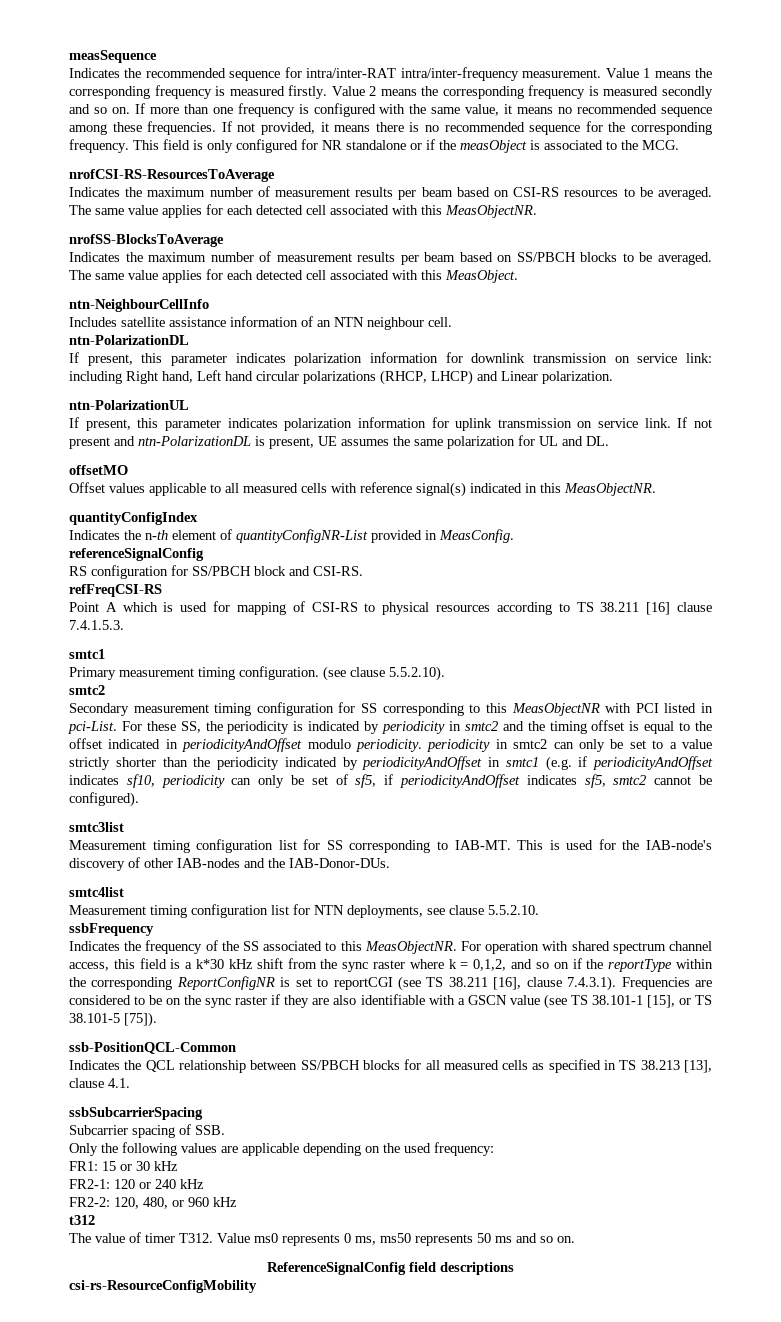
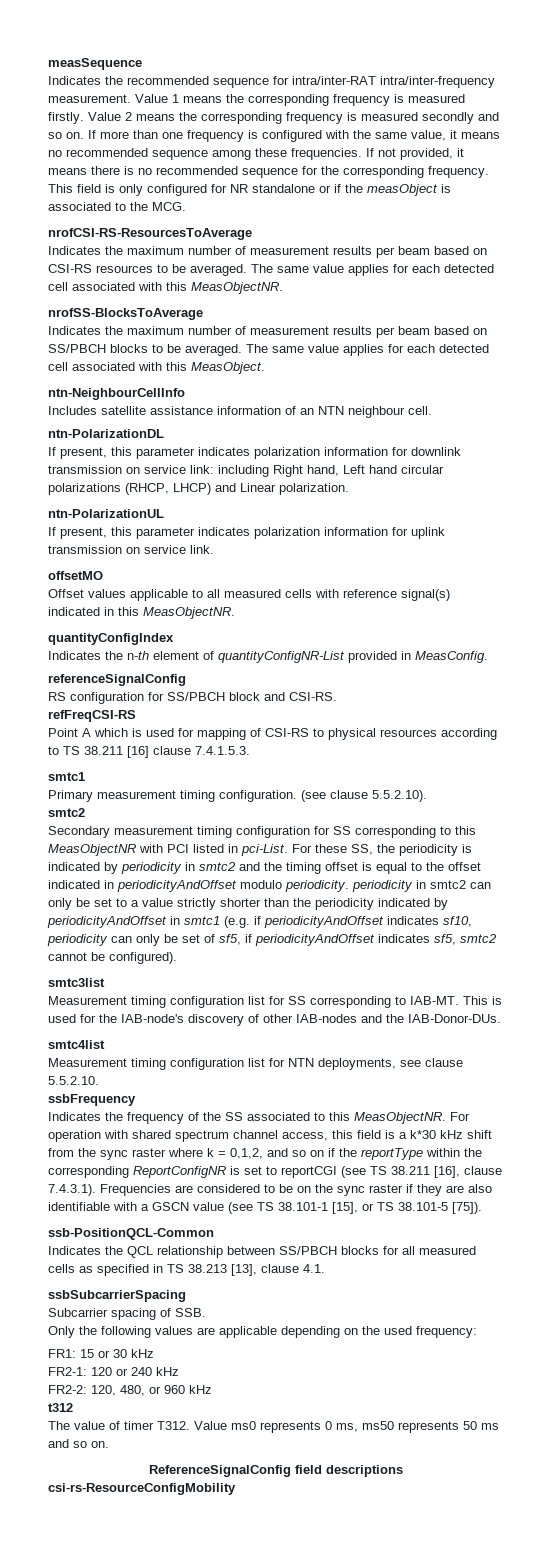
- If not present and ntn-PolarizationDL is present, UE assumes the same polarization for UL and DL.

